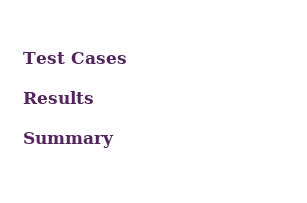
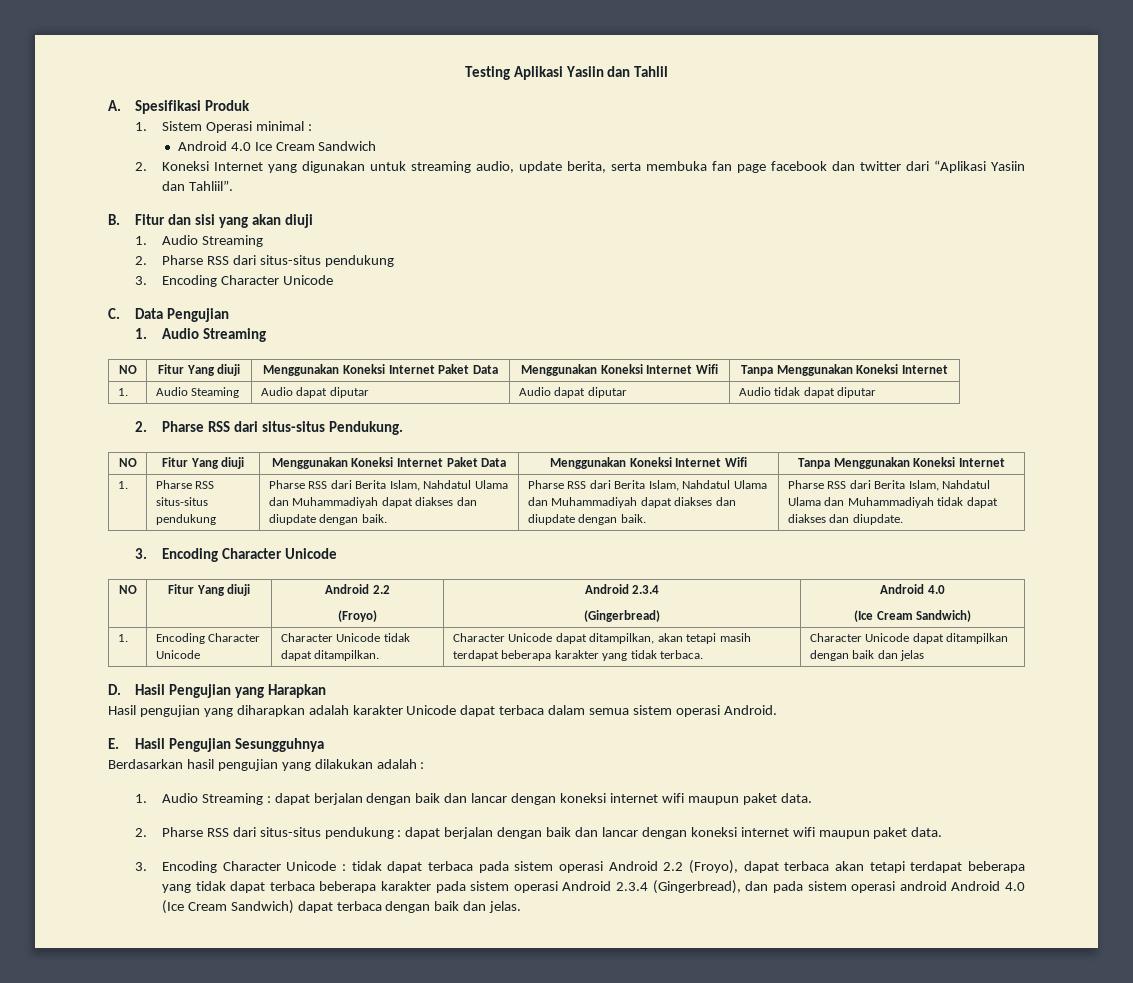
- Test Cases
- Results
- Summary
+ Testing Aplikasi Yasiin dan Tahlil
+ A. Spesifikasi Produk
+ 1. Sistem Operasi minimal :
+ Android 4.0 Ice Cream Sandwich
+ 2. Koneksi Internet yang digunakan untuk streaming audio, update berita, serta membuka fan page facebook dan twitter dari “Aplikasi Yasiin dan Tahliil”.
+ B. Fitur dan sisi yang akan diuji
+ 1. Audio Streaming
+ 2. Pharse RSS dari situs-situs pendukung
+ 3. Encoding Character Unicode
+ C. Data Pengujian
+ 1. Audio Streaming
+ NO | Fitur Yang diuji | Menggunakan Koneksi Internet Paket Data | Menggunakan Koneksi Internet Wifi | Tanpa Menggunakan Koneksi Internet
+ 1. | Audio Steaming | Audio dapat diputar | Audio dapat diputar | Audio tidak dapat diputar
+ 2. Pharse RSS dari situs-situs Pendukung.
+ NO | Fitur Yang diuji | Menggunakan Koneksi Internet Paket Data | Menggunakan Koneksi Internet Wifi | Tanpa Menggunakan Koneksi Internet
+ 1. | Pharse RSS situs-situs pendukung | Pharse RSS dari Berita Islam, Nahdatul Ulama dan Muhammadiyah dapat diakses dan diupdate dengan baik. | Pharse RSS dari Berita Islam, Nahdatul Ulama dan Muhammadiyah dapat diakses dan diupdate dengan baik. | Pharse RSS dari Berita Islam, Nahdatul Ulama dan Muhammadiyah tidak dapat diakses dan diupdate.
+ 3. Encoding Character Unicode
+ NO | Fitur Yang diuji | Android 2.2
+ (Froyo) | Android 2.3.4
+ (Gingerbread) | Android 4.0
+ (Ice Cream Sandwich)
+ 1. | Encoding Character Unicode | Character Unicode tidak dapat ditampilkan. | Character Unicode dapat ditampilkan, akan tetapi masih terdapat beberapa karakter yang tidak terbaca. | Character Unicode dapat ditampilkan dengan baik dan jelas
+ D. Hasil Pengujian yang Harapkan
+ Hasil pengujian yang diharapkan adalah karakter Unicode dapat terbaca dalam semua sistem operasi Android.
+ E. Hasil Pengujian Sesungguhnya
+ Berdasarkan hasil pengujian yang dilakukan adalah :
+ 1. Audio Streaming : dapat berjalan dengan baik dan lancar dengan koneksi internet wifi maupun paket data.
+ 2. Pharse RSS dari situs-situs pendukung : dapat berjalan dengan baik dan lancar dengan koneksi internet wifi maupun paket data.
+ 3. Encoding Character Unicode : tidak dapat terbaca pada sistem operasi Android 2.2 (Froyo), dapat terbaca akan tetapi terdapat beberapa yang tidak dapat terbaca beberapa karakter pada sistem operasi Android 2.3.4 (Gingerbread), dan pada sistem operasi android Android 4.0 (Ice Cream Sandwich) dapat terbaca dengan baik dan jelas.

